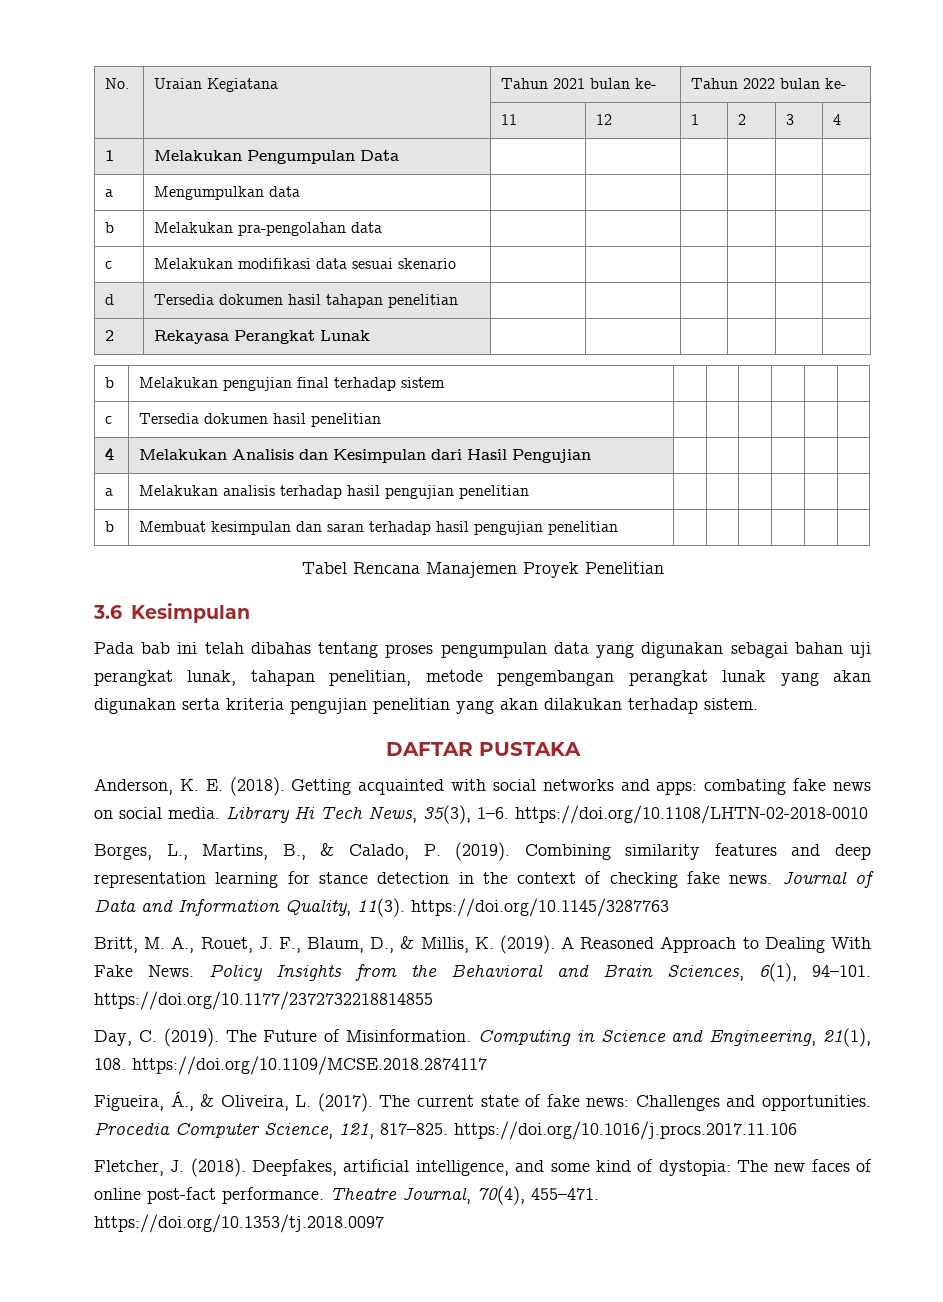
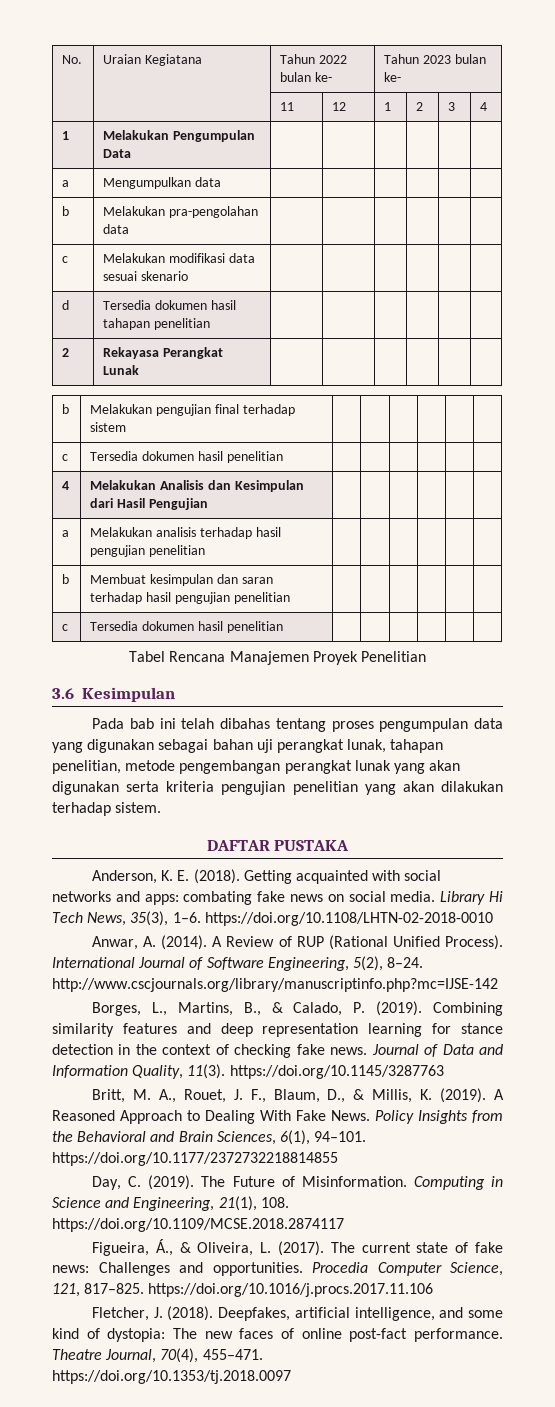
- No. | Uraian Kegiatana | Tahun 2021 bulan ke- | Tahun 2022 bulan ke-
+ No. | Uraian Kegiatana | Tahun 2022 bulan ke- | Tahun 2023 bulan ke-
  b | Membuat kesimpulan dan saran terhadap hasil pengujian penelitian | | | | | |
+ c | Tersedia dokumen hasil penelitian | | | | | |
+ Anwar, A. (2014). A Review of RUP (Rational Unified Process). International Journal of Software Engineering, 5(2), 8–24. http://www.cscjournals.org/library/manuscriptinfo.php?mc=IJSE-142

